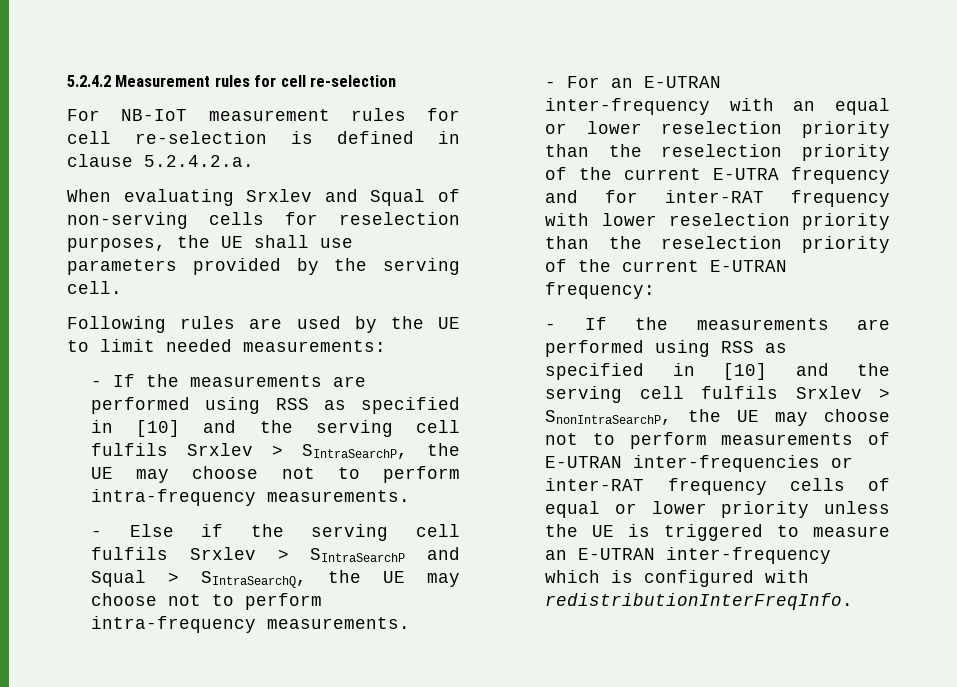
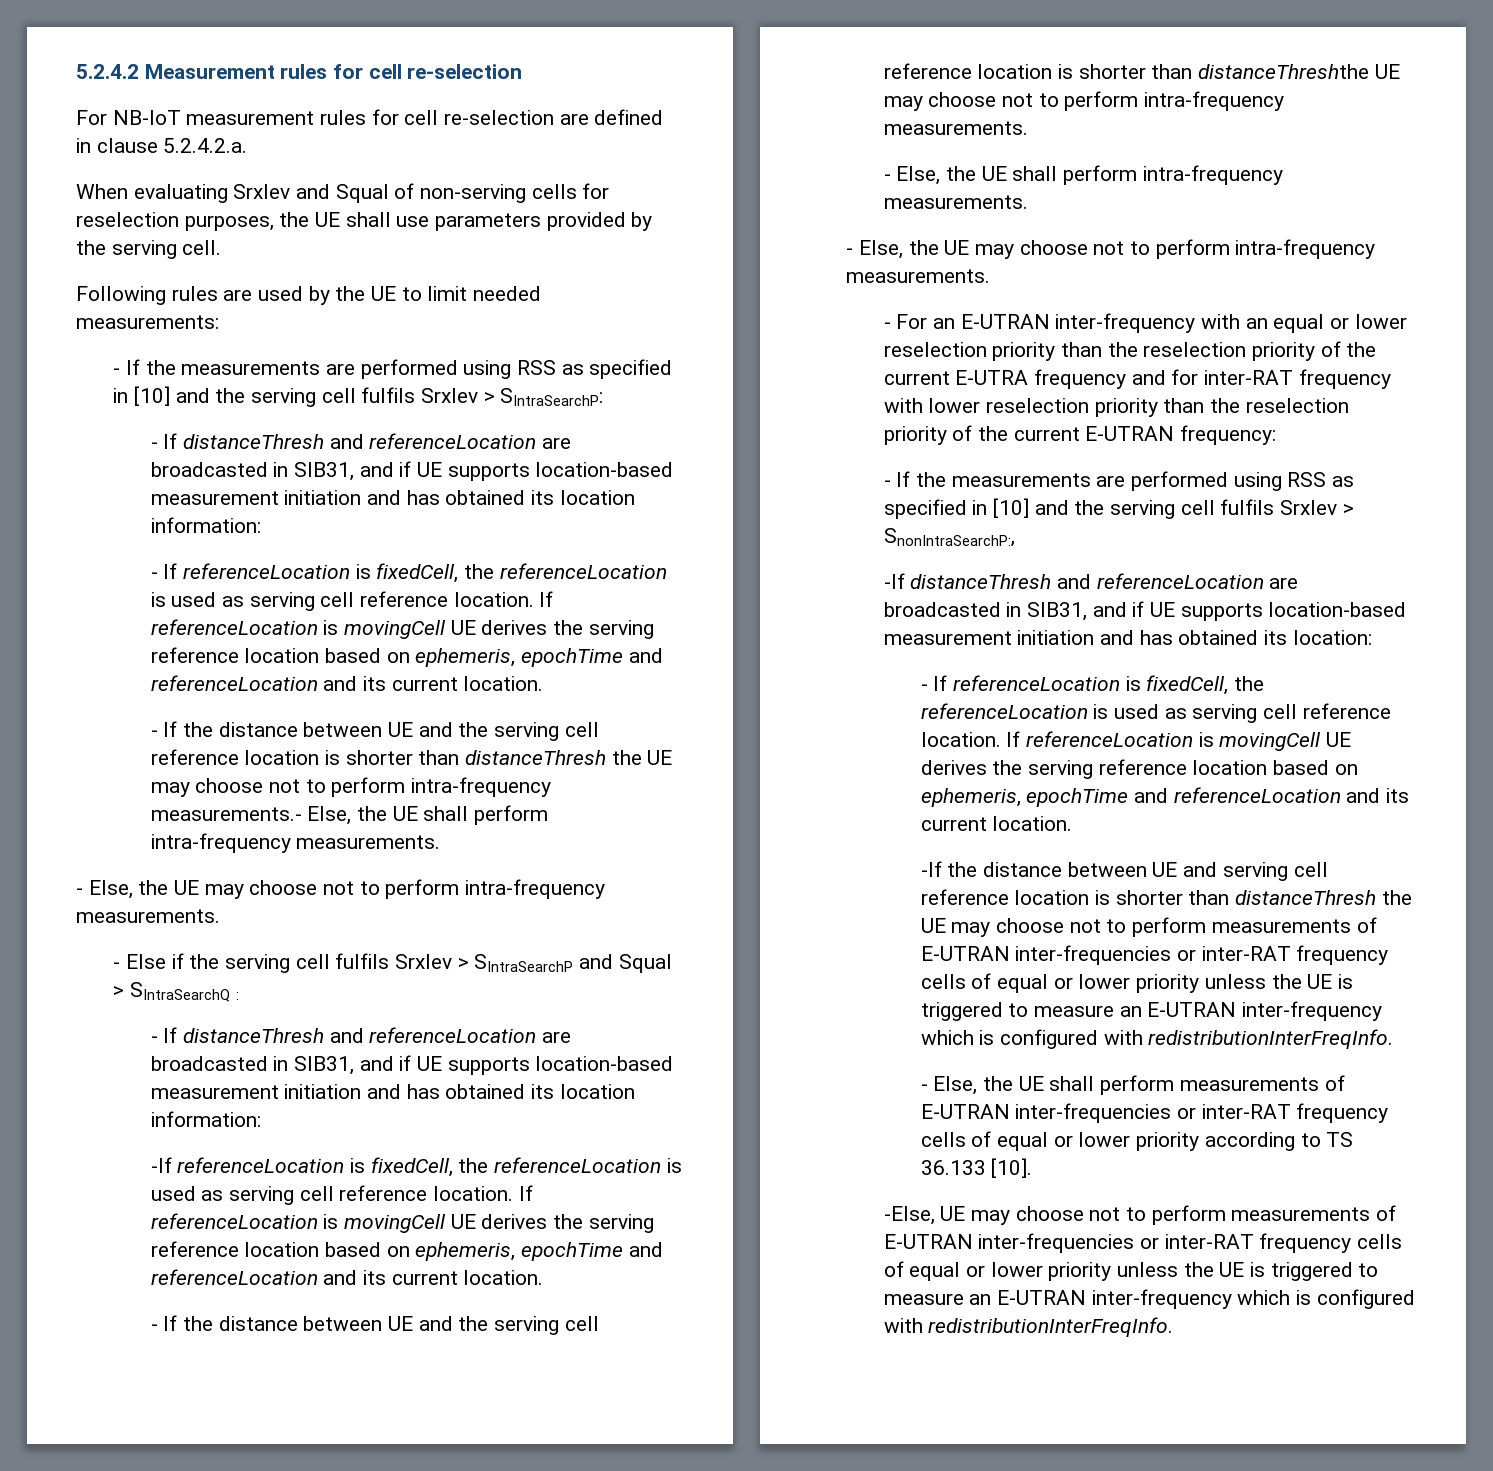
- For NB-IoT measurement rules for cell re-selection is defined in clause 5.2.4.2.a.
+ For NB-IoT measurement rules for cell re-selection are defined in clause 5.2.4.2.a.
- - If the measurements are performed using RSS as specified in [10] and the serving cell fulfils Srxlev > SIntraSearchP, the UE may choose not to perform intra-frequency measurements.
+ - If the measurements are performed using RSS as specified in [10] and the serving cell fulfils Srxlev > SIntraSearchP:
+ - If distanceThresh and referenceLocation are broadcasted in SIB31, and if UE supports location-based measurement initiation and has obtained its location information:
+ - If referenceLocation is fixedCell, the referenceLocation is used as serving cell reference location. If referenceLocation is movingCell UE derives the serving reference location based on ephemeris, epochTime and referenceLocation and its current location.
+ - If the distance between UE and the serving cell reference location is shorter than distanceThresh the UE may choose not to perform intra-frequency measurements.- Else, the UE shall perform intra-frequency measurements.
+ - Else, the UE may choose not to perform intra-frequency measurements.
- - Else if the serving cell fulfils Srxlev > SIntraSearchP and Squal > SIntraSearchQ, the UE may choose not to perform intra-frequency measurements.
+ - Else if the serving cell fulfils Srxlev > SIntraSearchP and Squal > SIntraSearchQ :
+ - If distanceThresh and referenceLocation are broadcasted in SIB31, and if UE supports location-based measurement initiation and has obtained its location information:
+ -If referenceLocation is fixedCell, the referenceLocation is used as serving cell reference location. If referenceLocation is movingCell UE derives the serving reference location based on ephemeris, epochTime and referenceLocation and its current location.
+ - If the distance between UE and the serving cell reference location is shorter than distanceThreshthe UE may choose not to perform intra-frequency measurements.
+ - Else, the UE shall perform intra-frequency measurements.
+ - Else, the UE may choose not to perform intra-frequency measurements.
- - If the measurements are performed using RSS as specified in [10] and the serving cell fulfils Srxlev > SnonIntraSearchP, the UE may choose not to perform measurements of E-UTRAN inter-frequencies or inter-RAT frequency cells of equal or lower priority unless the UE is triggered to measure an E-UTRAN inter-frequency which is configured with redistributionInterFreqInfo.
+ - If the measurements are performed using RSS as specified in [10] and the serving cell fulfils Srxlev > SnonIntraSearchP:,
+ -If distanceThresh and referenceLocation are broadcasted in SIB31, and if UE supports location-based measurement initiation and has obtained its location:
+ - If referenceLocation is fixedCell, the referenceLocation is used as serving cell reference location. If referenceLocation is movingCell UE derives the serving reference location based on ephemeris, epochTime and referenceLocation and its current location.
+ -If the distance between UE and serving cell reference location is shorter than distanceThresh the UE may choose not to perform measurements of E-UTRAN inter-frequencies or inter-RAT frequency cells of equal or lower priority unless the UE is triggered to measure an E-UTRAN inter-frequency which is configured with redistributionInterFreqInfo.
+ - Else, the UE shall perform measurements of E-UTRAN inter-frequencies or inter-RAT frequency cells of equal or lower priority according to TS 36.133 [10].
+ -Else, UE may choose not to perform measurements of E-UTRAN inter-frequencies or inter-RAT frequency cells of equal or lower priority unless the UE is triggered to measure an E-UTRAN inter-frequency which is configured with redistributionInterFreqInfo.

